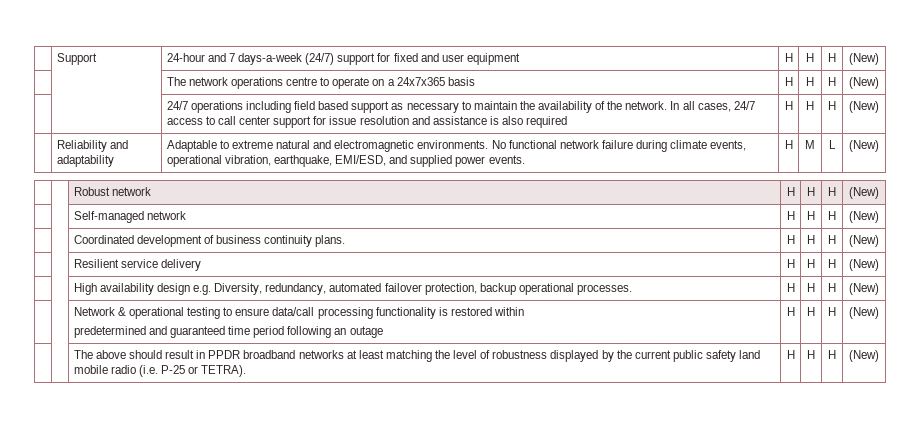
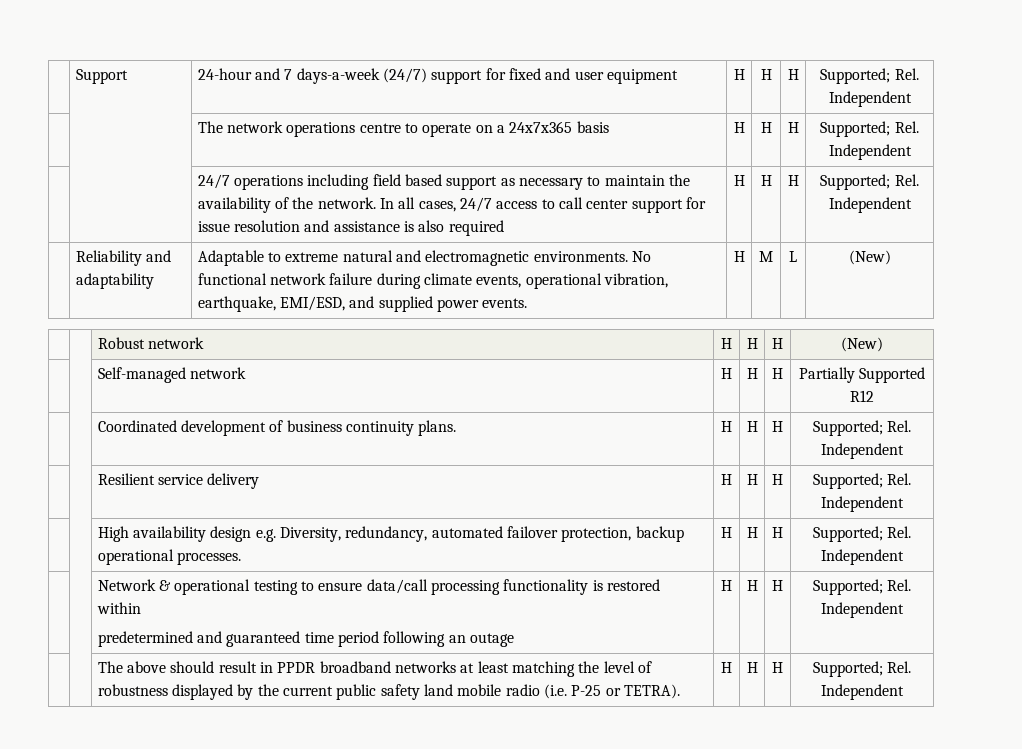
- | Support | 24-hour and 7 days-a-week (24/7) support for fixed and user equipment | H | H | H | (New)
+ | Support | 24-hour and 7 days-a-week (24/7) support for fixed and user equipment | H | H | H | Supported; Rel. Independent
- | | The network operations centre to operate on a 24x7x365 basis | H | H | H | (New)
+ | | The network operations centre to operate on a 24x7x365 basis | H | H | H | Supported; Rel. Independent
- | | 24/7 operations including field based support as necessary to maintain the availability of the network. In all cases, 24/7 access to call center support for issue resolution and assistance is also required | H | H | H | (New)
+ | | 24/7 operations including field based support as necessary to maintain the availability of the network. In all cases, 24/7 access to call center support for issue resolution and assistance is also required | H | H | H | Supported; Rel. Independent
- | | Self-managed network | H | H | H | (New)
+ | | Self-managed network | H | H | H | Partially Supported R12
- | | Coordinated development of business continuity plans. | H | H | H | (New)
+ | | Coordinated development of business continuity plans. | H | H | H | Supported; Rel. Independent
- | | Resilient service delivery | H | H | H | (New)
+ | | Resilient service delivery | H | H | H | Supported; Rel. Independent
- | | High availability design e.g. Diversity, redundancy, automated failover protection, backup operational processes. | H | H | H | (New)
+ | | High availability design e.g. Diversity, redundancy, automated failover protection, backup operational processes. | H | H | H | Supported; Rel. Independent
  | | Network & operational testing to ensure data/call processing functionality is restored within
- predetermined and guaranteed time period following an outage | H | H | H | (New)
+ predetermined and guaranteed time period following an outage | H | H | H | Supported; Rel. Independent
- | | The above should result in PPDR broadband networks at least matching the level of robustness displayed by the current public safety land mobile radio (i.e. P-25 or TETRA). | H | H | H | (New)
+ | | The above should result in PPDR broadband networks at least matching the level of robustness displayed by the current public safety land mobile radio (i.e. P-25 or TETRA). | H | H | H | Supported; Rel. Independent

